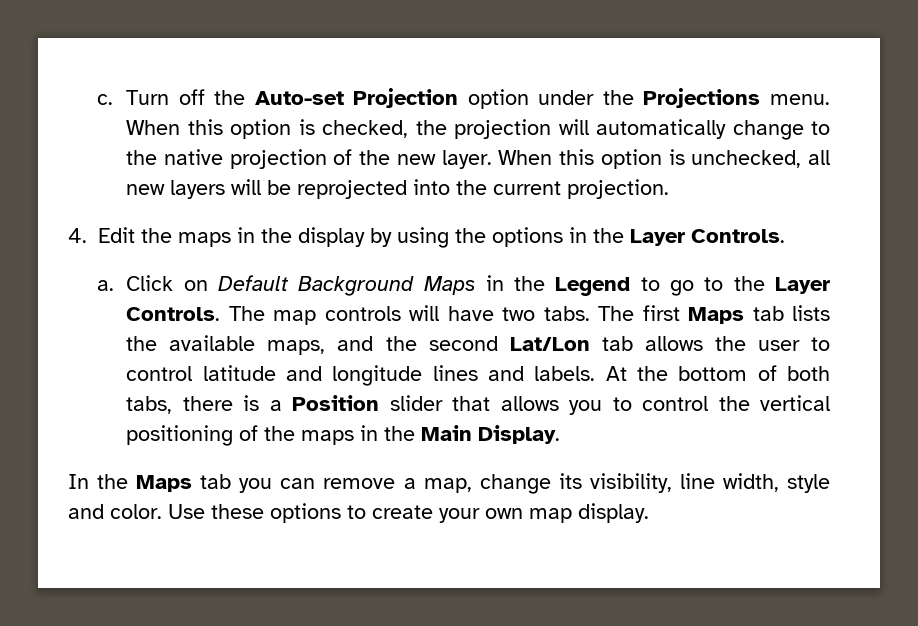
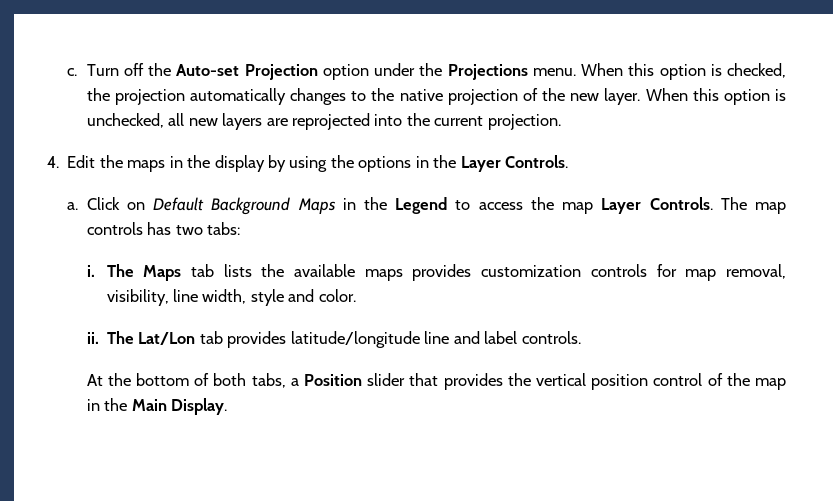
- When this option is checked, the projection will automatically change to the native projection of the new layer.
+ When this option is checked, the projection automatically changes to the native projection of the new layer.
- When this option is unchecked, all new layers will be reprojected into the current projection.
+ When this option is unchecked, all new layers are reprojected into the current projection.
- Click on Default Background Maps in the Legend to go to the Layer Controls.
+ Click on Default Background Maps in the Legend to access the map Layer Controls.
- The map controls will have two tabs. The first Maps tab lists the available maps, and the second Lat/Lon tab allows the user to control latitude and longitude lines and labels. At the bottom of both tabs, there is a Position slider that allows you to control the vertical positioning of the maps in the Main Display.
+ The map controls has two tabs:
+ i. The Maps tab lists the available maps provides customization controls for map removal, visibility, line width, style and color.
+ ii. The Lat/Lon tab provides latitude/longitude line and label controls.
+ At the bottom of both tabs, a Position slider that provides the vertical position control of the map in the Main Display.
- In the Maps tab you can remove a map, change its visibility, line width, style and color. Use these options to create your own map display.

